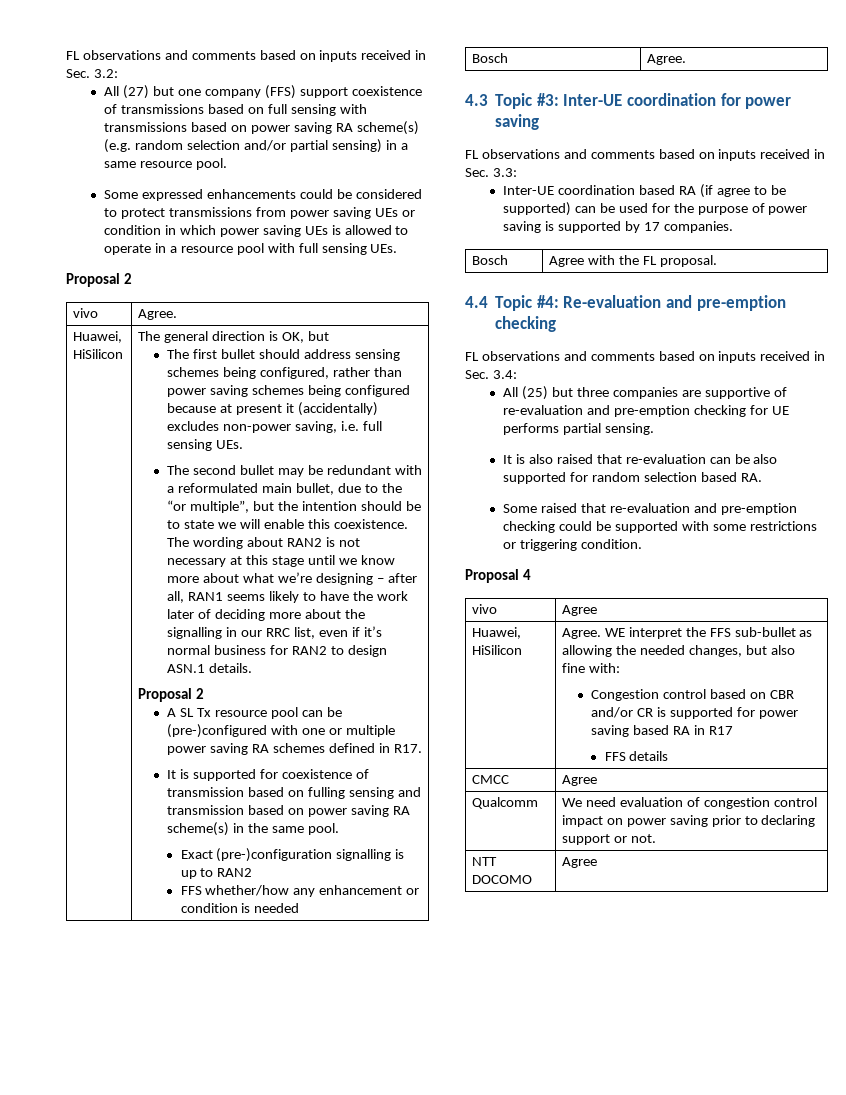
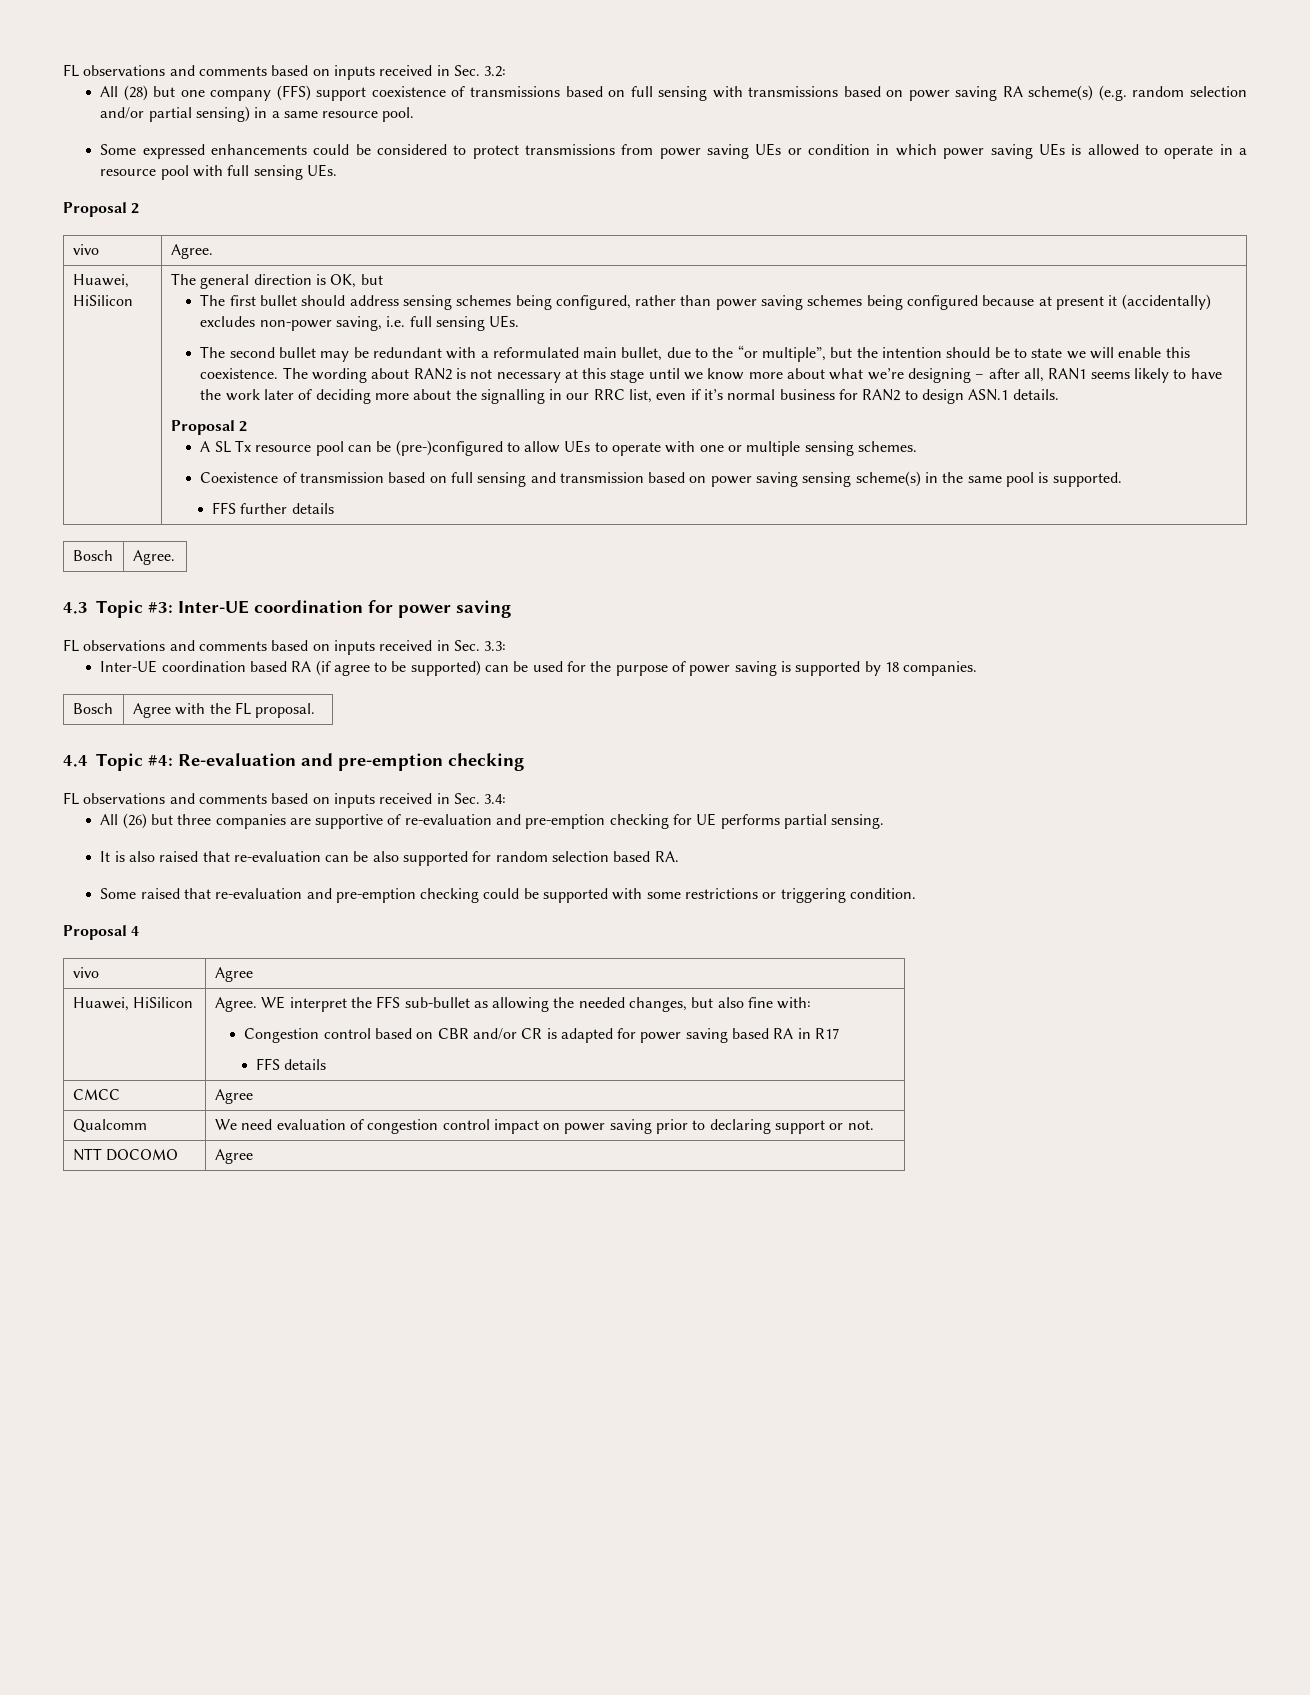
- All (27) but one company (FFS) support coexistence of transmissions based on full sensing with transmissions based on power saving RA scheme(s) (e.g. random selection and/or partial sensing) in a same resource pool.
+ All (28) but one company (FFS) support coexistence of transmissions based on full sensing with transmissions based on power saving RA scheme(s) (e.g. random selection and/or partial sensing) in a same resource pool.
- A SL Tx resource pool can be (pre-)configured with one or multiple power saving RA schemes defined in R17.
- It is supported for coexistence of transmission based on fulling sensing and transmission based on power saving RA scheme(s) in the same pool.
- Exact (pre-)configuration signalling is up to RAN2
- FFS whether/how any enhancement or condition is needed
+ A SL Tx resource pool can be (pre-)configured to allow UEs to operate with one or multiple sensing schemes.
+ Coexistence of transmission based on full sensing and transmission based on power saving sensing scheme(s) in the same pool is supported.
+ FFS further details
- Inter-UE coordination based RA (if agree to be supported) can be used for the purpose of power saving is supported by 17 companies.
+ Inter-UE coordination based RA (if agree to be supported) can be used for the purpose of power saving is supported by 18 companies.
- All (25) but three companies are supportive of re-evaluation and pre-emption checking for UE performs partial sensing.
+ All (26) but three companies are supportive of re-evaluation and pre-emption checking for UE performs partial sensing.
  Huawei, HiSilicon | Agree. WE interpret the FFS sub-bullet as allowing the needed changes, but also fine with:
- Congestion control based on CBR and/or CR is supported for power saving based RA in R17
+ Congestion control based on CBR and/or CR is adapted for power saving based RA in R17

